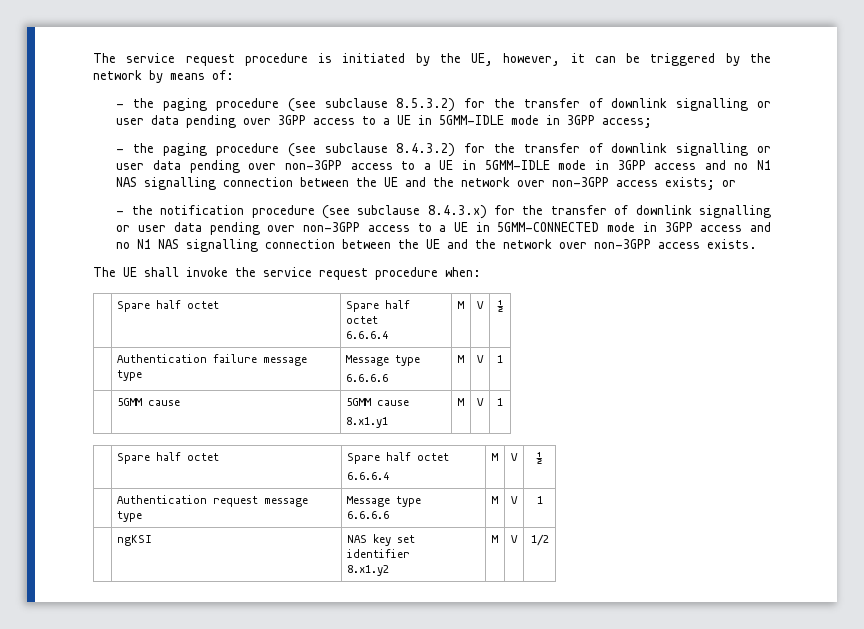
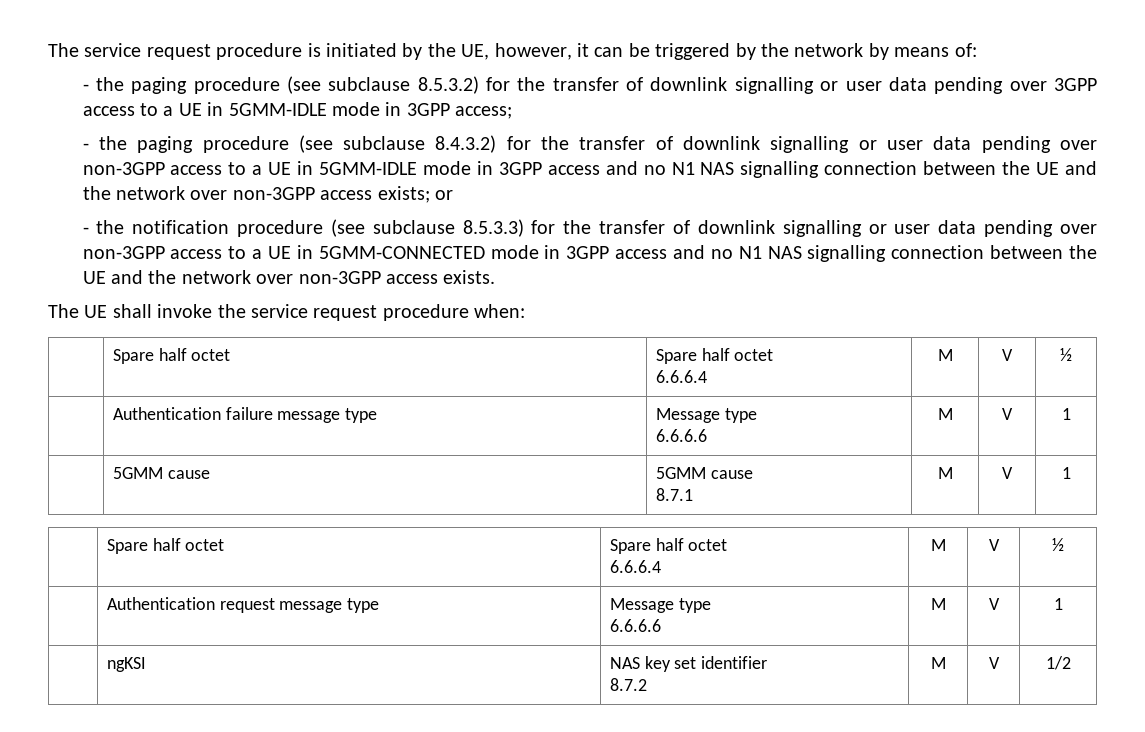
- - the notification procedure (see subclause 8.4.3.x) for the transfer of downlink signalling or user data pending over non-3GPP access to a UE in 5GMM-CONNECTED mode in 3GPP access and no N1 NAS signalling connection between the UE and the network over non-3GPP access exists.
+ - the notification procedure (see subclause 8.5.3.3) for the transfer of downlink signalling or user data pending over non-3GPP access to a UE in 5GMM-CONNECTED mode in 3GPP access and no N1 NAS signalling connection between the UE and the network over non-3GPP access exists.
  | 5GMM cause | 5GMM cause
- 8.x1.y1 | M | V | 1
+ 8.7.1 | M | V | 1
  | ngKSI | NAS key set identifier
- 8.x1.y2 | M | V | 1/2
+ 8.7.2 | M | V | 1/2

